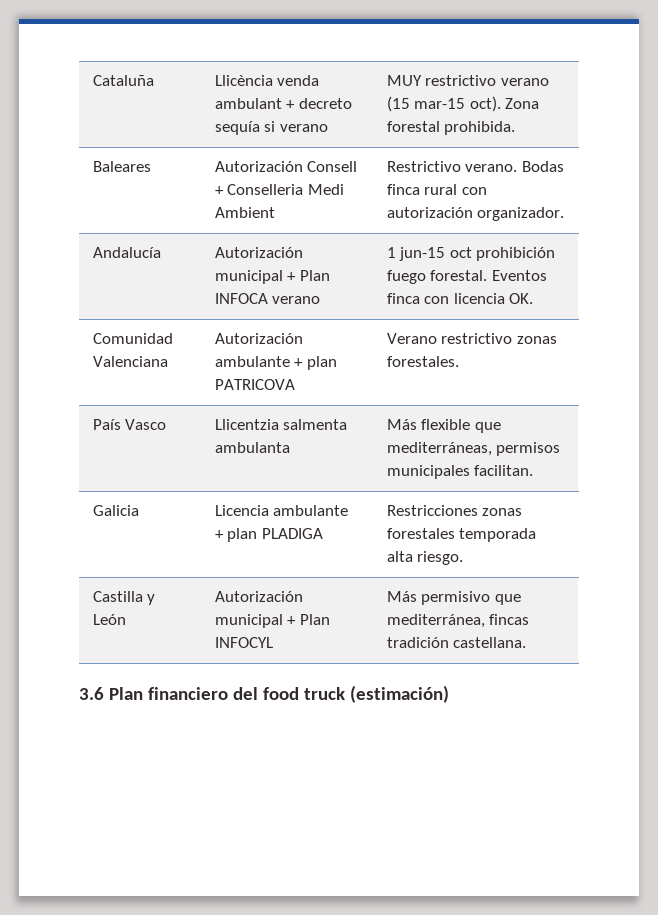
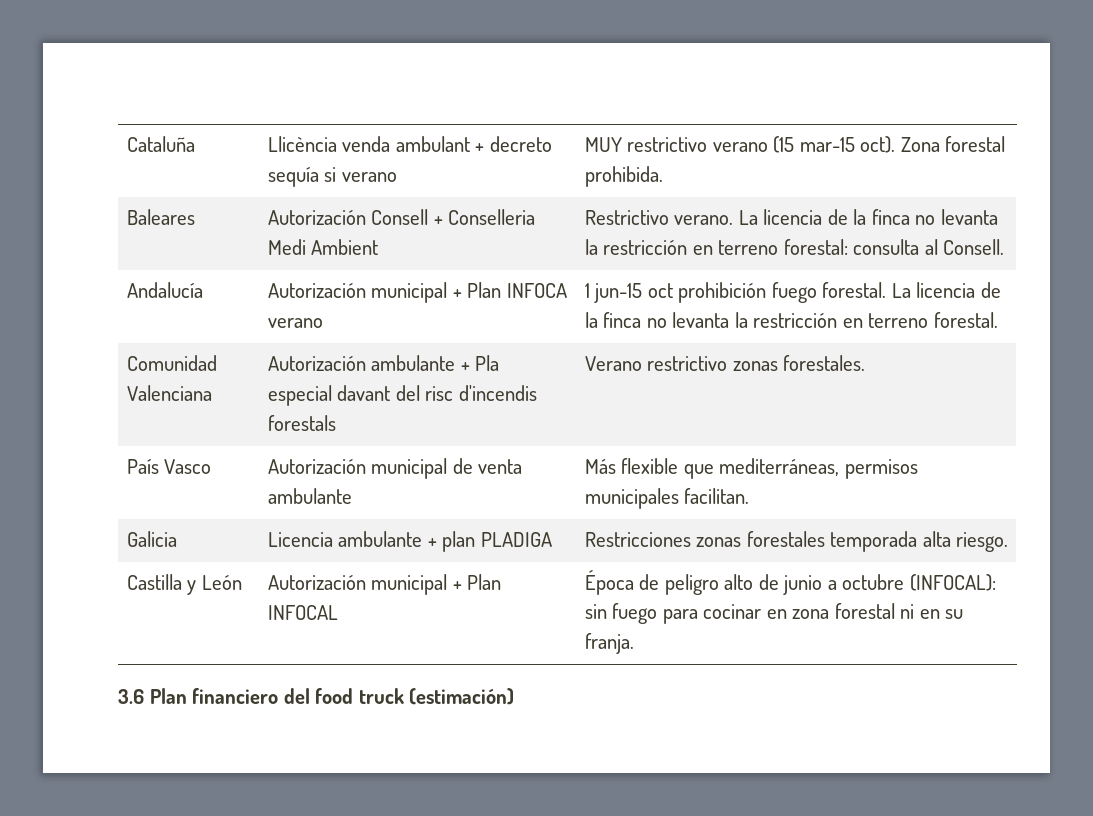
- Baleares | Autorización Consell + Conselleria Medi Ambient | Restrictivo verano. Bodas finca rural con autorización organizador.
+ Baleares | Autorización Consell + Conselleria Medi Ambient | Restrictivo verano. La licencia de la finca no levanta la restricción en terreno forestal: consulta al Consell.
- Andalucía | Autorización municipal + Plan INFOCA verano | 1 jun-15 oct prohibición fuego forestal. Eventos finca con licencia OK.
+ Andalucía | Autorización municipal + Plan INFOCA verano | 1 jun-15 oct prohibición fuego forestal. La licencia de la finca no levanta la restricción en terreno forestal.
- Comunidad Valenciana | Autorización ambulante + plan PATRICOVA | Verano restrictivo zonas forestales.
+ Comunidad Valenciana | Autorización ambulante + Pla especial davant del risc d'incendis forestals | Verano restrictivo zonas forestales.
- País Vasco | Llicentzia salmenta ambulanta | Más flexible que mediterráneas, permisos municipales facilitan.
+ País Vasco | Autorización municipal de venta ambulante | Más flexible que mediterráneas, permisos municipales facilitan.
- Castilla y León | Autorización municipal + Plan INFOCYL | Más permisivo que mediterránea, fincas tradición castellana.
+ Castilla y León | Autorización municipal + Plan INFOCAL | Época de peligro alto de junio a octubre (INFOCAL): sin fuego para cocinar en zona forestal ni en su franja.

